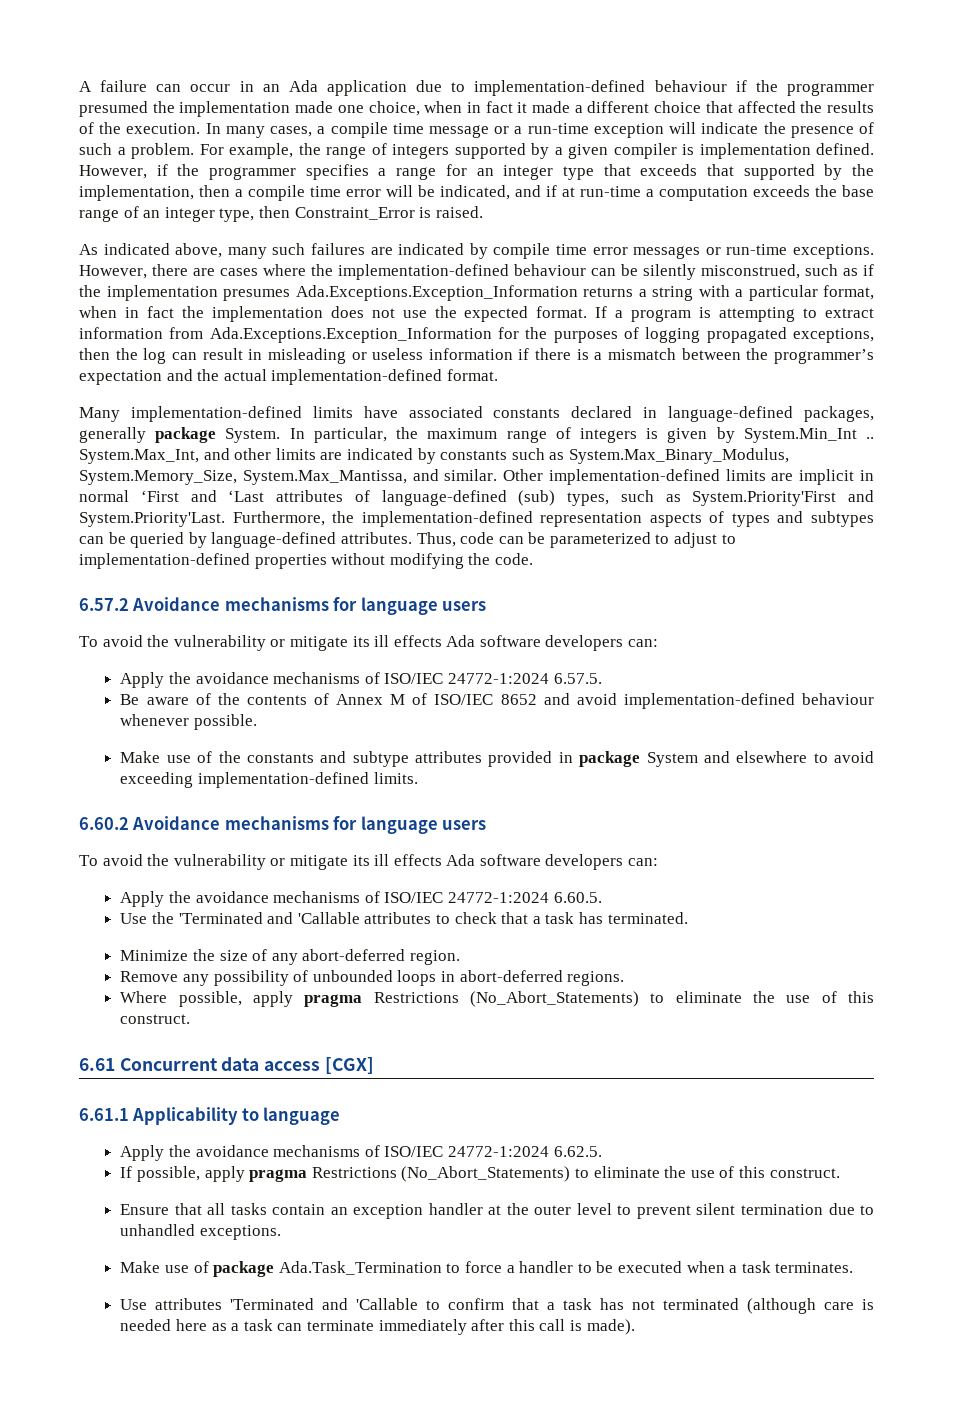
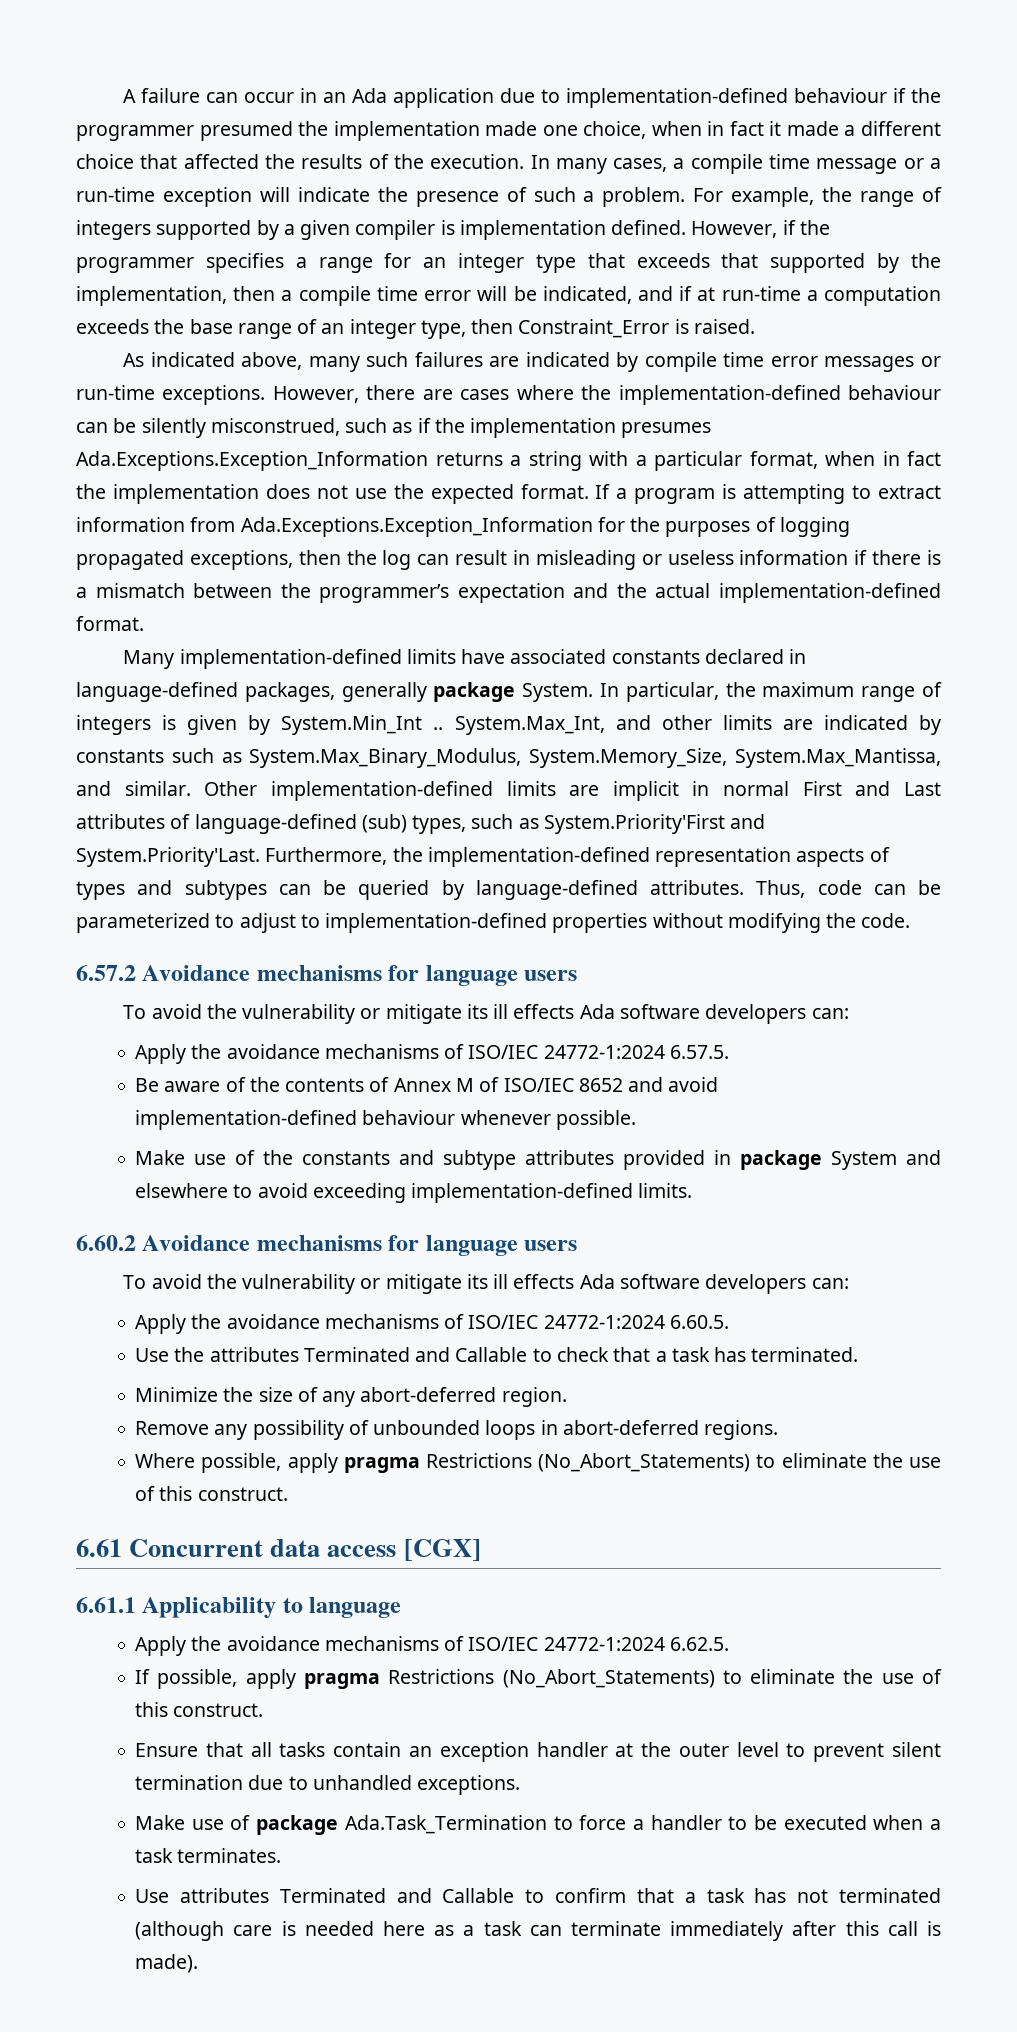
- Other implementation-defined limits are implicit in normal ‘First and ‘Last attributes of language-defined (sub) types, such as System.Priority'First and System.Priority'Last. Furthermore, the implementation-defined representation aspects of types and subtypes can be queried by language-defined attributes.
+ Other implementation-defined limits are implicit in normal First and Last attributes of language-defined (sub) types, such as System.Priority'First and System.Priority'Last. Furthermore, the implementation-defined representation aspects of types and subtypes can be queried by language-defined attributes.
- Use the 'Terminated and 'Callable attributes to check that a task has terminated.
+ Use the attributes Terminated and Callable to check that a task has terminated.
- Use attributes 'Terminated and 'Callable to confirm that a task has not terminated (although care is needed here as a task can terminate immediately after this call is made).
+ Use attributes Terminated and Callable to confirm that a task has not terminated (although care is needed here as a task can terminate immediately after this call is made).

